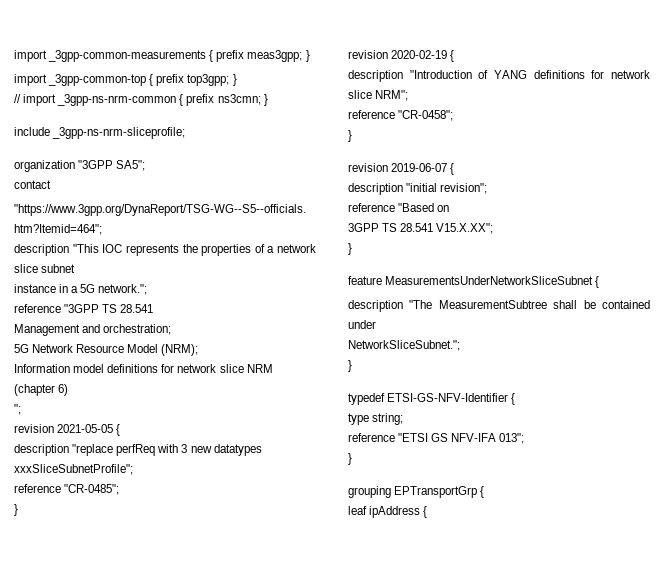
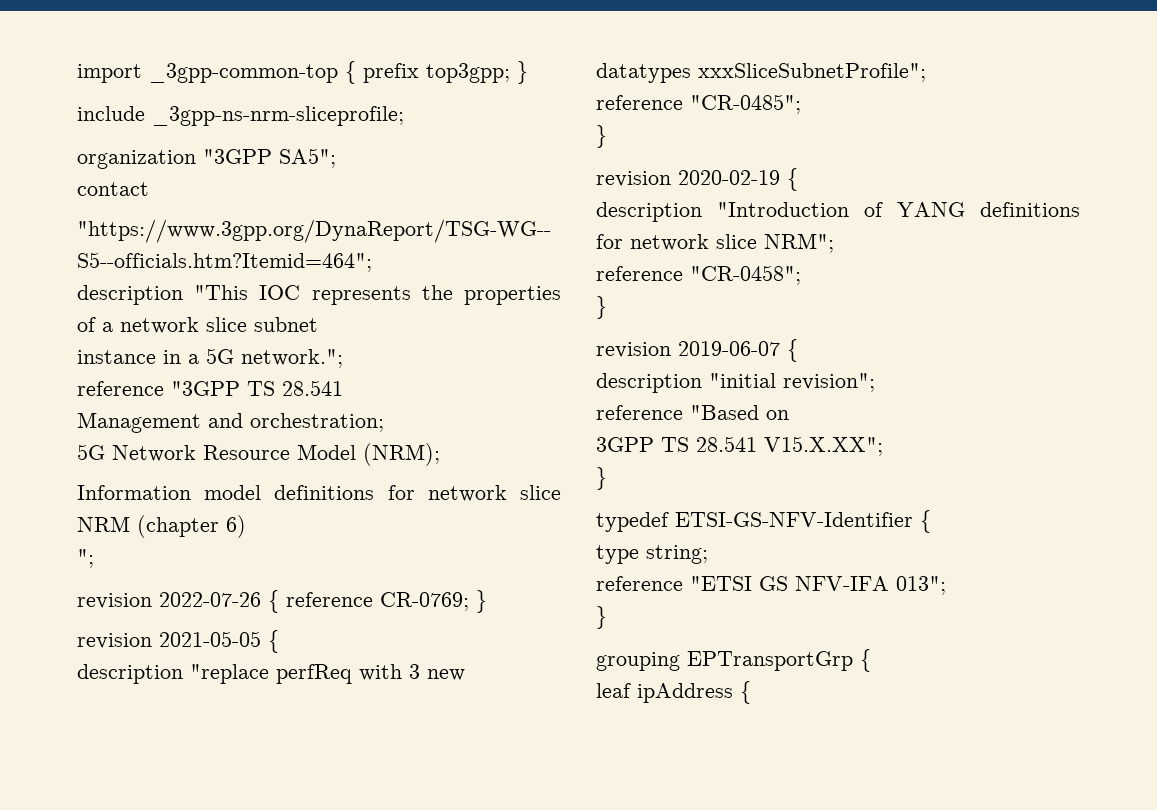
- import _3gpp-common-measurements { prefix meas3gpp; }
- // import _3gpp-ns-nrm-common { prefix ns3cmn; }
+ revision 2022-07-26 { reference CR-0769; }
- feature MeasurementsUnderNetworkSliceSubnet {
- description "The MeasurementSubtree shall be contained under
- NetworkSliceSubnet.";
- }

